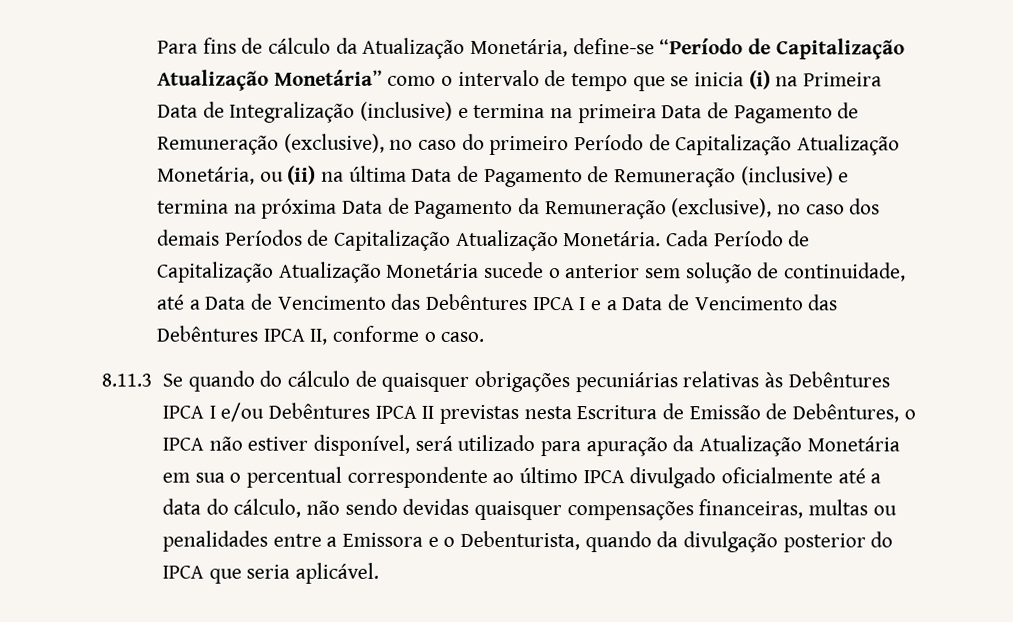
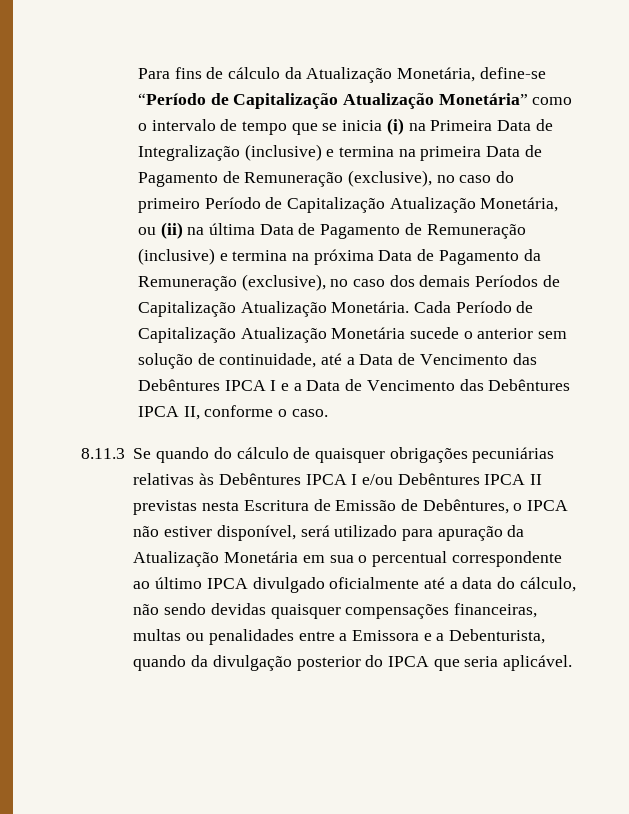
- 8.11.3 Se quando do cálculo de quaisquer obrigações pecuniárias relativas às Debêntures IPCA I e/ou Debêntures IPCA II previstas nesta Escritura de Emissão de Debêntures, o IPCA não estiver disponível, será utilizado para apuração da Atualização Monetária em sua o percentual correspondente ao último IPCA divulgado oficialmente até a data do cálculo, não sendo devidas quaisquer compensações financeiras, multas ou penalidades entre a Emissora e o Debenturista, quando da divulgação posterior do IPCA que seria aplicável.
+ 8.11.3 Se quando do cálculo de quaisquer obrigações pecuniárias relativas às Debêntures IPCA I e/ou Debêntures IPCA II previstas nesta Escritura de Emissão de Debêntures, o IPCA não estiver disponível, será utilizado para apuração da Atualização Monetária em sua o percentual correspondente ao último IPCA divulgado oficialmente até a data do cálculo, não sendo devidas quaisquer compensações financeiras, multas ou penalidades entre a Emissora e a Debenturista, quando da divulgação posterior do IPCA que seria aplicável.

